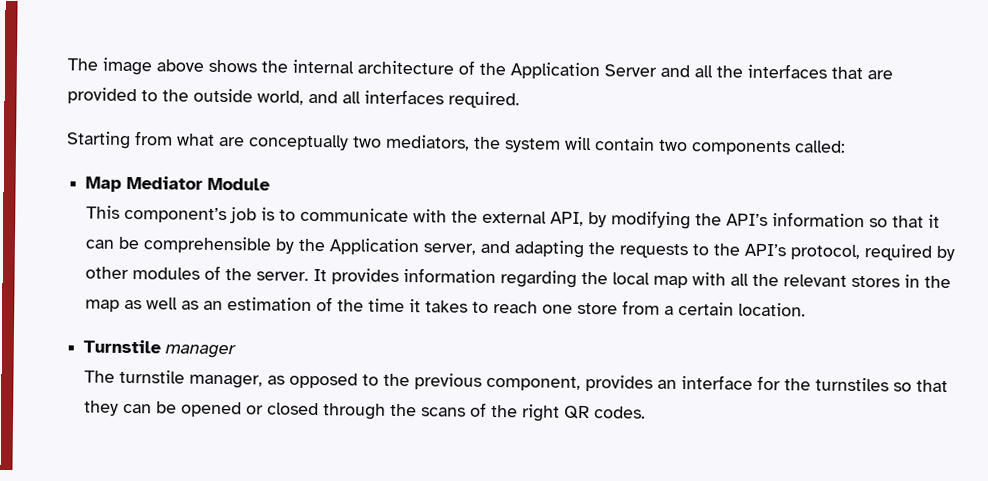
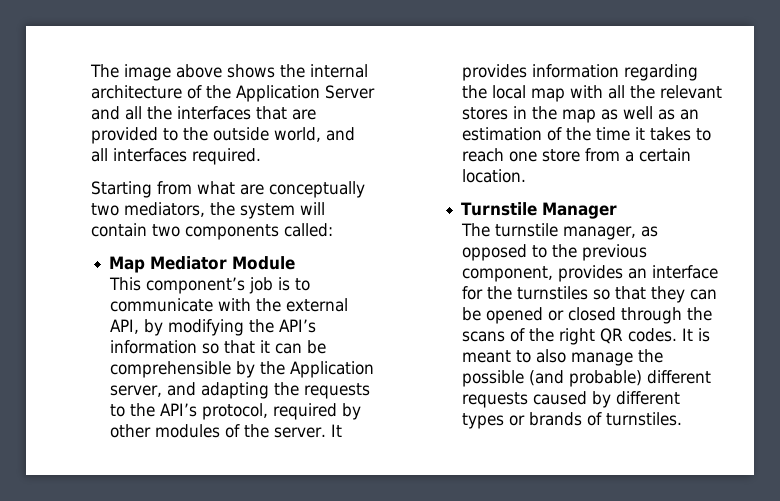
- Turnstile manager
+ Turnstile Manager
+ It is meant to also manage the possible (and probable) different requests caused by different types or brands of turnstiles.

